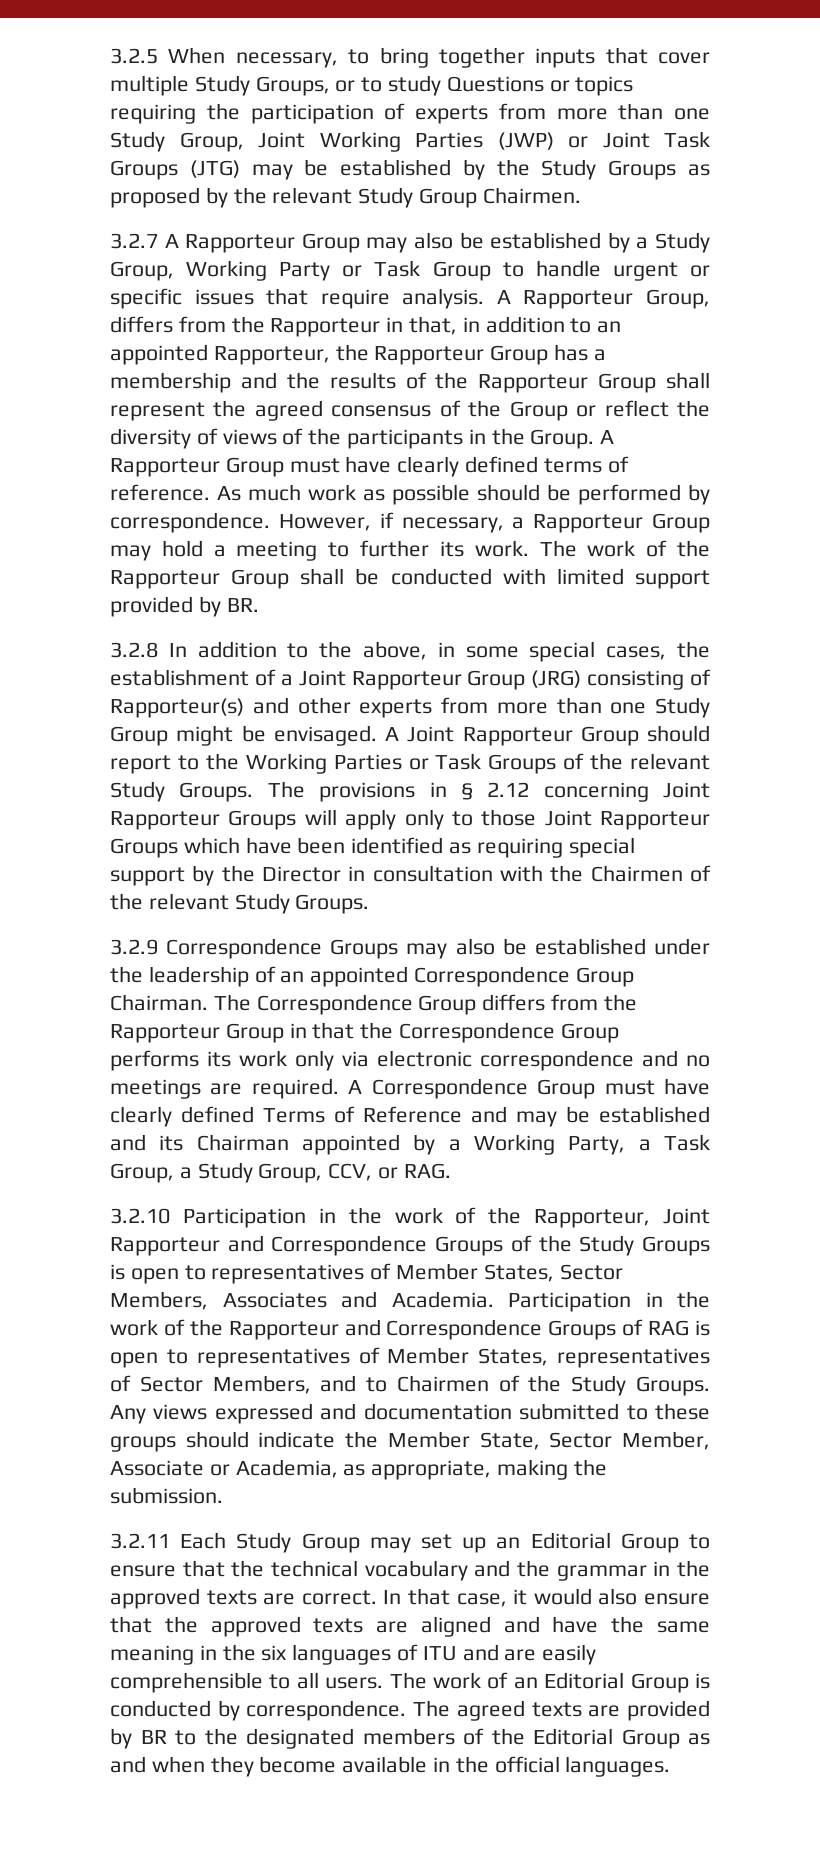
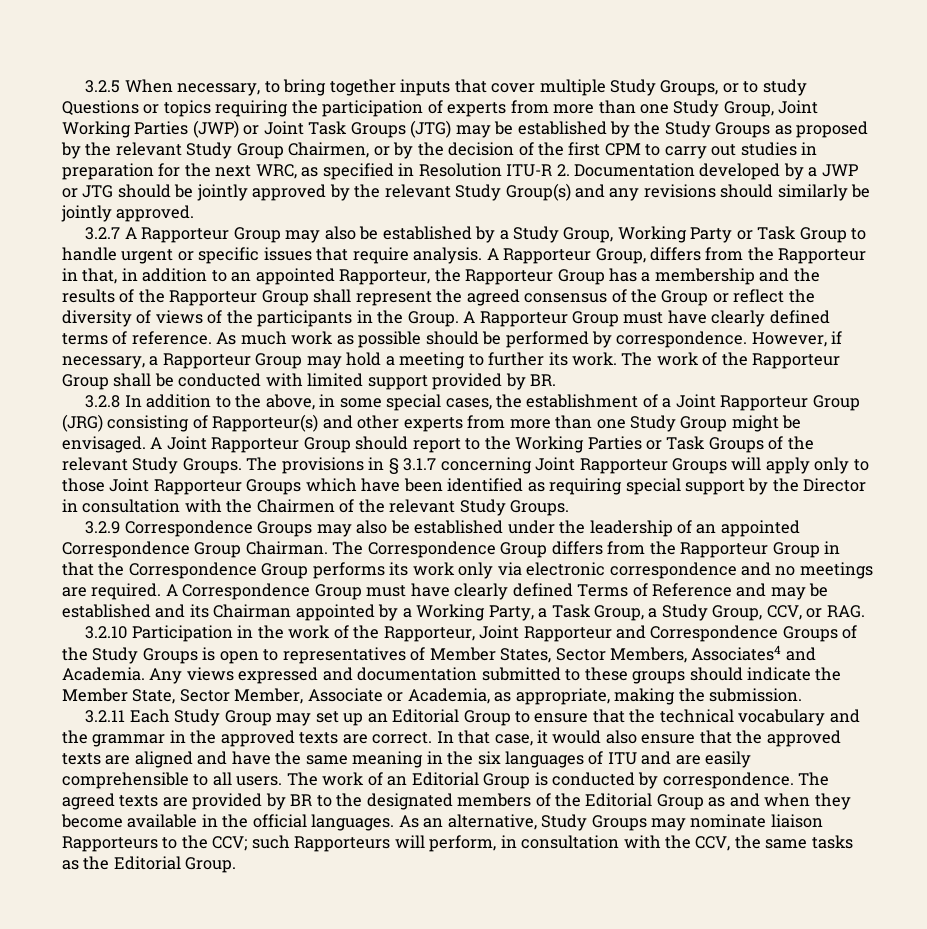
- 3.2.5 When necessary, to bring together inputs that cover multiple Study Groups, or to study Questions or topics requiring the participation of experts from more than one Study Group, Joint Working Parties (JWP) or Joint Task Groups (JTG) may be established by the Study Groups as proposed by the relevant Study Group Chairmen.
+ 3.2.5 When necessary, to bring together inputs that cover multiple Study Groups, or to study Questions or topics requiring the participation of experts from more than one Study Group, Joint Working Parties (JWP) or Joint Task Groups (JTG) may be established by the Study Groups as proposed by the relevant Study Group Chairmen, or by the decision of the first CPM to carry out studies in preparation for the next WRC, as specified in Resolution ITU-R 2. Documentation developed by a JWP or JTG should be jointly approved by the relevant Study Group(s) and any revisions should similarly be jointly approved.
- The provisions in § 2.12 concerning Joint Rapporteur Groups will apply only to those Joint Rapporteur Groups which have been identified as requiring special support by the Director in consultation with the Chairmen of the relevant Study Groups.
+ The provisions in § 3.1.7 concerning Joint Rapporteur Groups will apply only to those Joint Rapporteur Groups which have been identified as requiring special support by the Director in consultation with the Chairmen of the relevant Study Groups.
- 3.2.10 Participation in the work of the Rapporteur, Joint Rapporteur and Correspondence Groups of the Study Groups is open to representatives of Member States, Sector Members, Associates and Academia.
+ 3.2.10 Participation in the work of the Rapporteur, Joint Rapporteur and Correspondence Groups of the Study Groups is open to representatives of Member States, Sector Members, Associates4 and Academia.
- Participation in the work of the Rapporteur and Correspondence Groups of RAG is open to representatives of Member States, representatives of Sector Members, and to Chairmen of the Study Groups.
+ As an alternative, Study Groups may nominate liaison Rapporteurs to the CCV; such Rapporteurs will perform, in consultation with the CCV, the same tasks as the Editorial Group.

